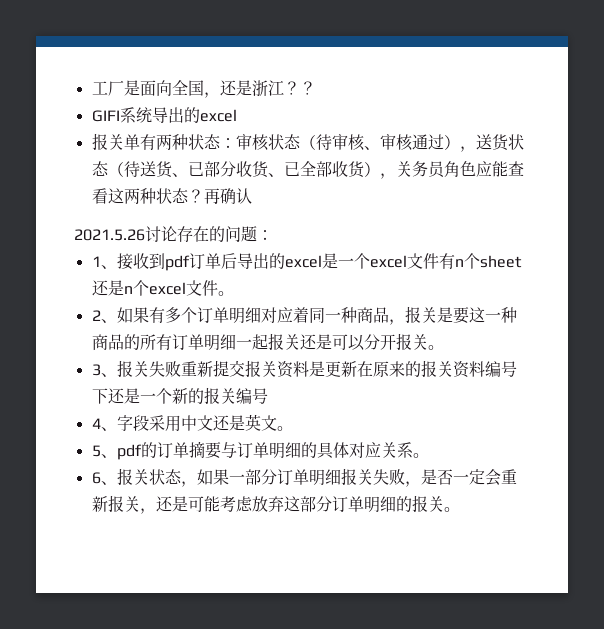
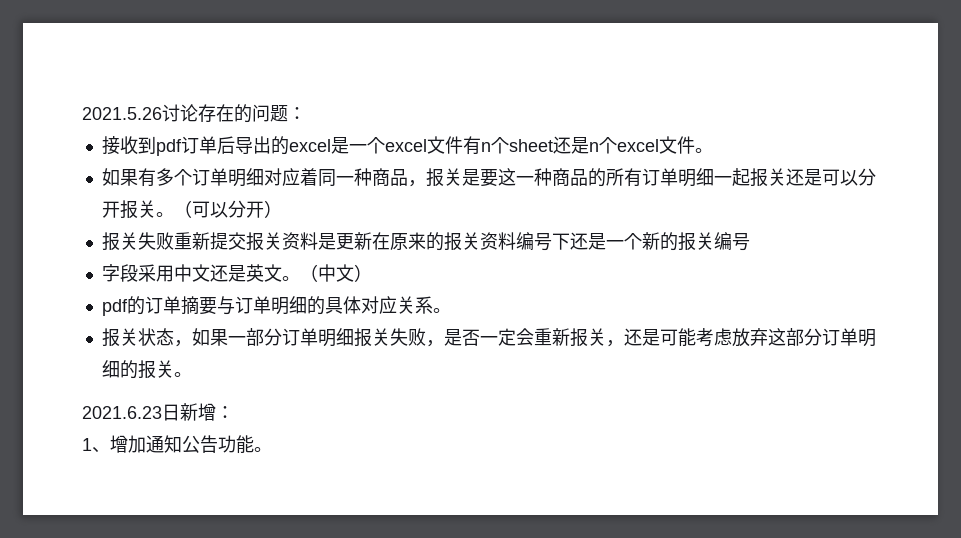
- 工厂是面向全国，还是浙江？？
- GIFI系统导出的excel
- 报关单有两种状态：审核状态（待审核、审核通过），送货状态（待送货、已部分收货、已全部收货），关务员角色应能查看这两种状态？再确认
- 1、接收到pdf订单后导出的excel是一个excel文件有n个sheet还是n个excel文件。
+ 接收到pdf订单后导出的excel是一个excel文件有n个sheet还是n个excel文件。
- 2、如果有多个订单明细对应着同一种商品，报关是要这一种商品的所有订单明细一起报关还是可以分开报关。
- 3、报关失败重新提交报关资料是更新在原来的报关资料编号下还是一个新的报关编号
+ 如果有多个订单明细对应着同一种商品，报关是要这一种商品的所有订单明细一起报关还是可以分开报关。（可以分开）
+ 报关失败重新提交报关资料是更新在原来的报关资料编号下还是一个新的报关编号
- 4、字段采用中文还是英文。
- 5、pdf的订单摘要与订单明细的具体对应关系。
+ 字段采用中文还是英文。（中文）
+ pdf的订单摘要与订单明细的具体对应关系。
- 6、报关状态，如果一部分订单明细报关失败，是否一定会重新报关，还是可能考虑放弃这部分订单明细的报关。
+ 报关状态，如果一部分订单明细报关失败，是否一定会重新报关，还是可能考虑放弃这部分订单明细的报关。
+ 2021.6.23日新增：
+ 1、增加通知公告功能。

